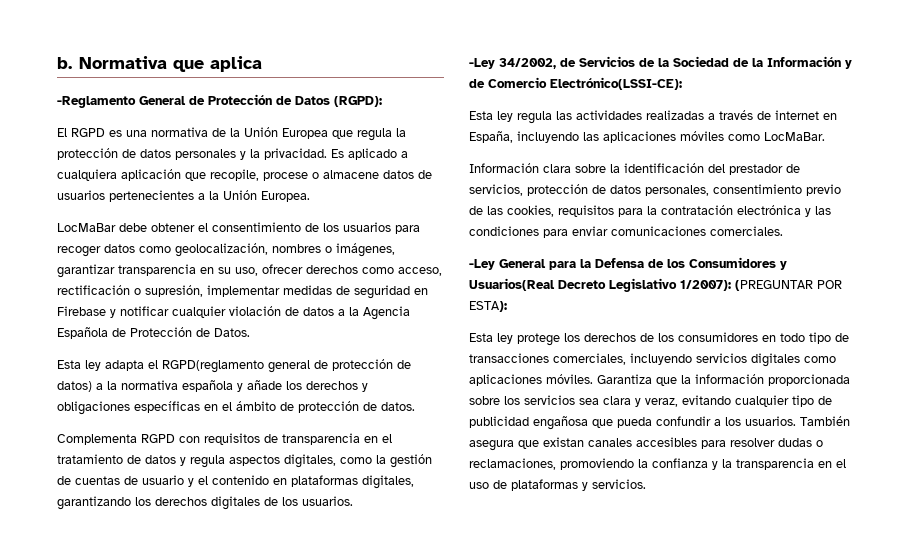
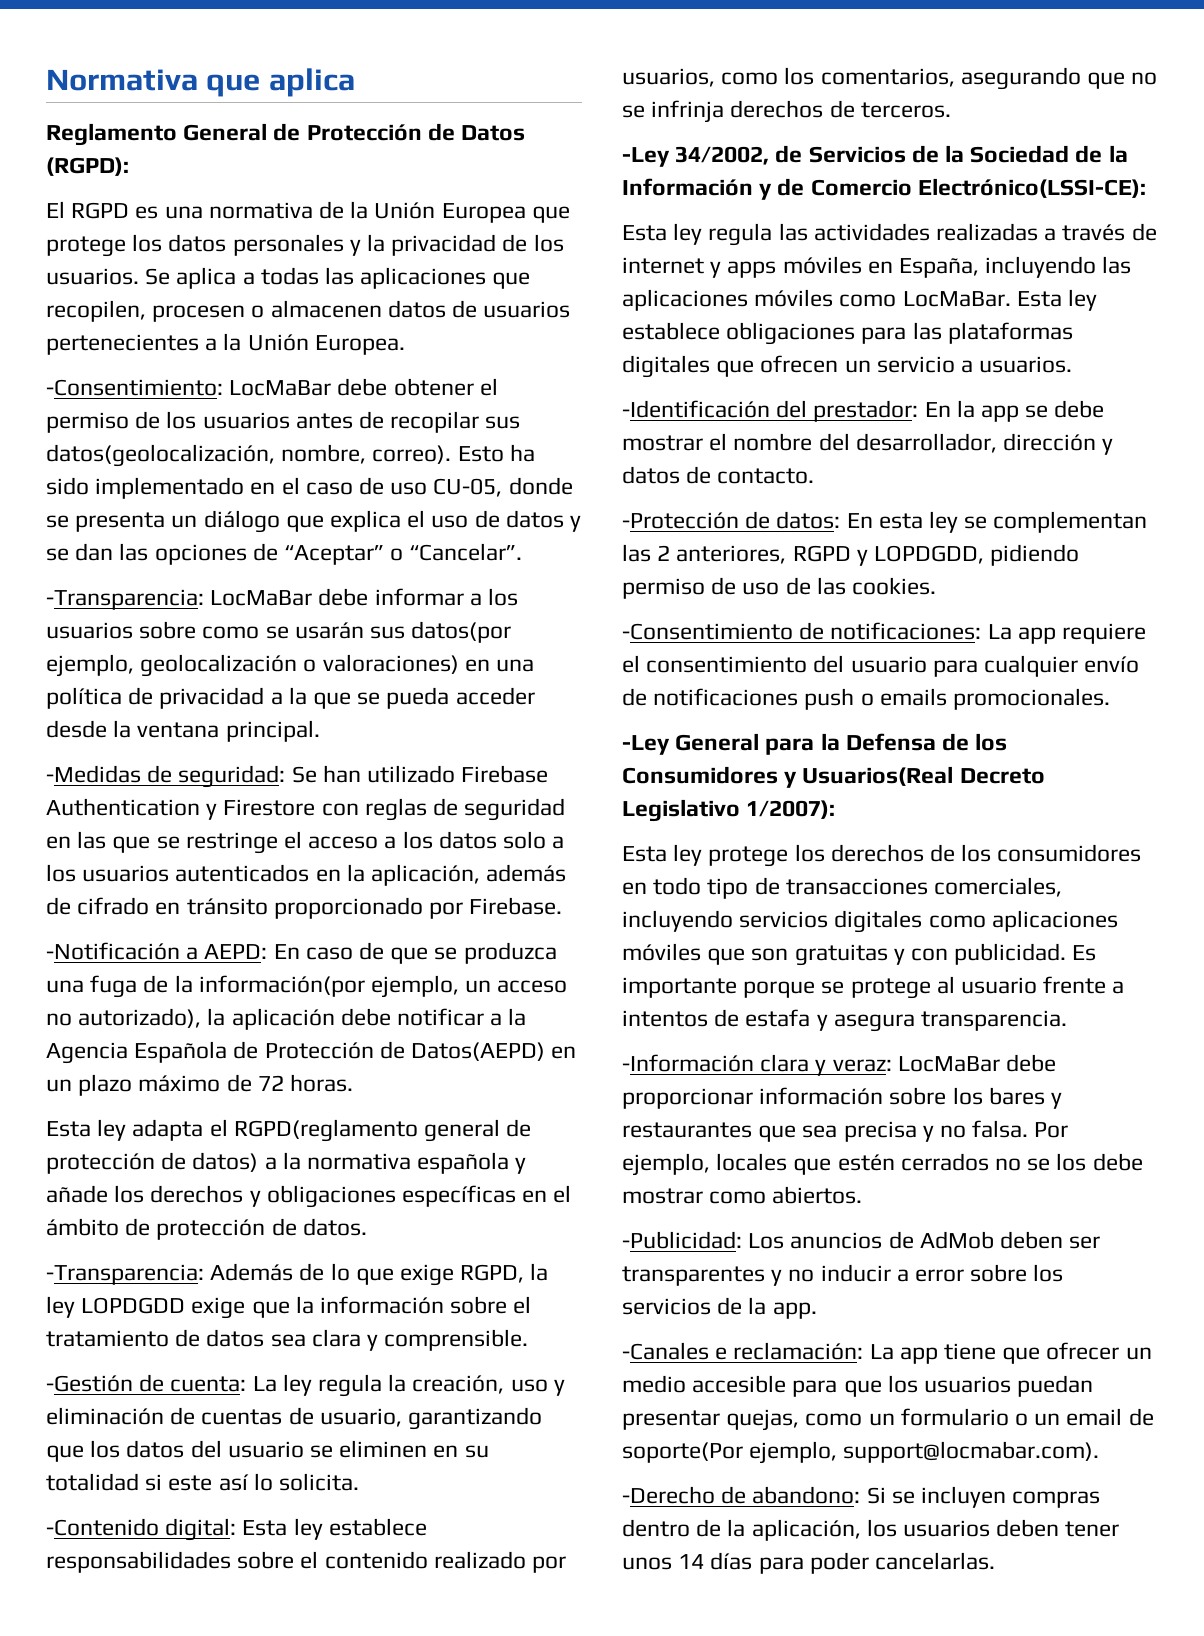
- b.
- -Reglamento General de Protección de Datos (RGPD):
+ Reglamento General de Protección de Datos (RGPD):
- El RGPD es una normativa de la Unión Europea que regula la protección de datos personales y la privacidad. Es aplicado a cualquiera aplicación que recopile, procese o almacene datos de usuarios pertenecientes a la Unión Europea.
+ El RGPD es una normativa de la Unión Europea que protege los datos personales y la privacidad de los usuarios. Se aplica a todas las aplicaciones que recopilen, procesen o almacenen datos de usuarios pertenecientes a la Unión Europea.
- LocMaBar debe obtener el consentimiento de los usuarios para recoger datos como geolocalización, nombres o imágenes, garantizar transparencia en su uso, ofrecer derechos como acceso, rectificación o supresión, implementar medidas de seguridad en Firebase y notificar cualquier violación de datos a la Agencia Española de Protección de Datos.
+ -Consentimiento: LocMaBar debe obtener el permiso de los usuarios antes de recopilar sus datos(geolocalización, nombre, correo). Esto ha sido implementado en el caso de uso CU-05, donde se presenta un diálogo que explica el uso de datos y se dan las opciones de “Aceptar” o “Cancelar”.
+ -Transparencia: LocMaBar debe informar a los usuarios sobre como se usarán sus datos(por ejemplo, geolocalización o valoraciones) en una política de privacidad a la que se pueda acceder desde la ventana principal.
+ -Medidas de seguridad: Se han utilizado Firebase Authentication y Firestore con reglas de seguridad en las que se restringe el acceso a los datos solo a los usuarios autenticados en la aplicación, además de cifrado en tránsito proporcionado por Firebase.
+ -Notificación a AEPD: En caso de que se produzca una fuga de la información(por ejemplo, un acceso no autorizado), la aplicación debe notificar a la Agencia Española de Protección de Datos(AEPD) en un plazo máximo de 72 horas.
- Complementa RGPD con requisitos de transparencia en el tratamiento de datos y regula aspectos digitales, como la gestión de cuentas de usuario y el contenido en plataformas digitales, garantizando los derechos digitales de los usuarios.
+ -Transparencia: Además de lo que exige RGPD, la ley LOPDGDD exige que la información sobre el tratamiento de datos sea clara y comprensible.
+ -Gestión de cuenta: La ley regula la creación, uso y eliminación de cuentas de usuario, garantizando que los datos del usuario se eliminen en su totalidad si este así lo solicita.
+ -Contenido digital: Esta ley establece responsabilidades sobre el contenido realizado por usuarios, como los comentarios, asegurando que no se infrinja derechos de terceros.
- Esta ley regula las actividades realizadas a través de internet en España, incluyendo las aplicaciones móviles como LocMaBar.
- Información clara sobre la identificación del prestador de servicios, protección de datos personales, consentimiento previo de las cookies, requisitos para la contratación electrónica y las condiciones para enviar comunicaciones comerciales.
+ Esta ley regula las actividades realizadas a través de internet y apps móviles en España, incluyendo las aplicaciones móviles como LocMaBar. Esta ley establece obligaciones para las plataformas digitales que ofrecen un servicio a usuarios.
+ -Identificación del prestador: En la app se debe mostrar el nombre del desarrollador, dirección y datos de contacto.
+ -Protección de datos: En esta ley se complementan las 2 anteriores, RGPD y LOPDGDD, pidiendo permiso de uso de las cookies.
+ -Consentimiento de notificaciones: La app requiere el consentimiento del usuario para cualquier envío de notificaciones push o emails promocionales.
- -Ley General para la Defensa de los Consumidores y Usuarios(Real Decreto Legislativo 1/2007): (PREGUNTAR POR ESTA):
+ -Ley General para la Defensa de los Consumidores y Usuarios(Real Decreto Legislativo 1/2007):
- Esta ley protege los derechos de los consumidores en todo tipo de transacciones comerciales, incluyendo servicios digitales como aplicaciones móviles. Garantiza que la información proporcionada sobre los servicios sea clara y veraz, evitando cualquier tipo de publicidad engañosa que pueda confundir a los usuarios. También asegura que existan canales accesibles para resolver dudas o reclamaciones, promoviendo la confianza y la transparencia en el uso de plataformas y servicios.
+ Esta ley protege los derechos de los consumidores en todo tipo de transacciones comerciales, incluyendo servicios digitales como aplicaciones móviles que son gratuitas y con publicidad. Es importante porque se protege al usuario frente a intentos de estafa y asegura transparencia.
+ -Información clara y veraz: LocMaBar debe proporcionar información sobre los bares y restaurantes que sea precisa y no falsa. Por ejemplo, locales que estén cerrados no se los debe mostrar como abiertos.
+ -Publicidad: Los anuncios de AdMob deben ser transparentes y no inducir a error sobre los servicios de la app.
+ -Canales e reclamación: La app tiene que ofrecer un medio accesible para que los usuarios puedan presentar quejas, como un formulario o un email de soporte(Por ejemplo, support@locmabar.com).
+ -Derecho de abandono: Si se incluyen compras dentro de la aplicación, los usuarios deben tener unos 14 días para poder cancelarlas.

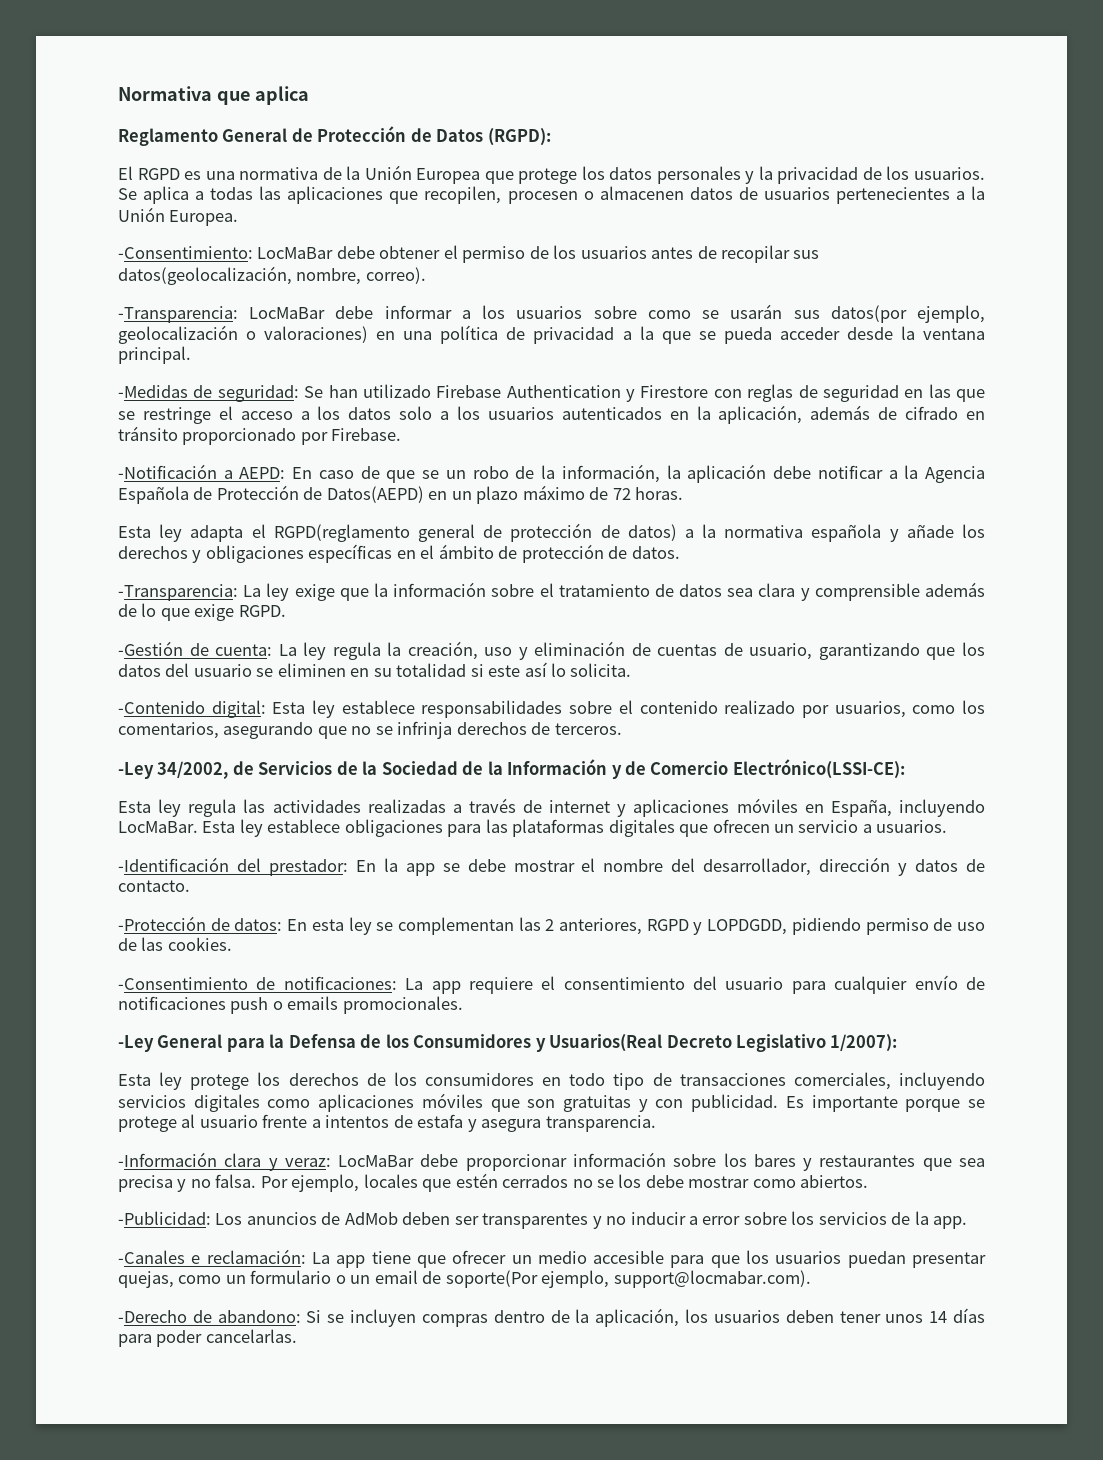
- Esto ha sido implementado en el caso de uso CU-05, donde se presenta un diálogo que explica el uso de datos y se dan las opciones de “Aceptar” o “Cancelar”.
- -Notificación a AEPD: En caso de que se produzca una fuga de la información(por ejemplo, un acceso no autorizado), la aplicación debe notificar a la Agencia Española de Protección de Datos(AEPD) en un plazo máximo de 72 horas.
+ -Notificación a AEPD: En caso de que se un robo de la información, la aplicación debe notificar a la Agencia Española de Protección de Datos(AEPD) en un plazo máximo de 72 horas.
- -Transparencia: Además de lo que exige RGPD, la ley LOPDGDD exige que la información sobre el tratamiento de datos sea clara y comprensible.
+ -Transparencia: La ley exige que la información sobre el tratamiento de datos sea clara y comprensible además de lo que exige RGPD.
- Esta ley regula las actividades realizadas a través de internet y apps móviles en España, incluyendo las aplicaciones móviles como LocMaBar.
+ Esta ley regula las actividades realizadas a través de internet y aplicaciones móviles en España, incluyendo LocMaBar.

